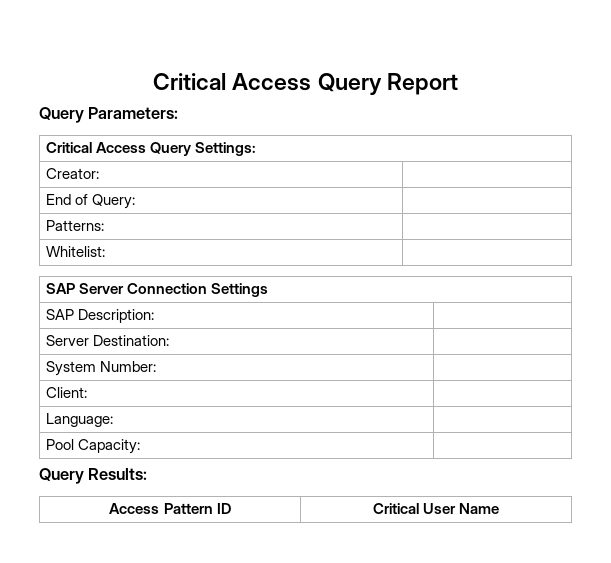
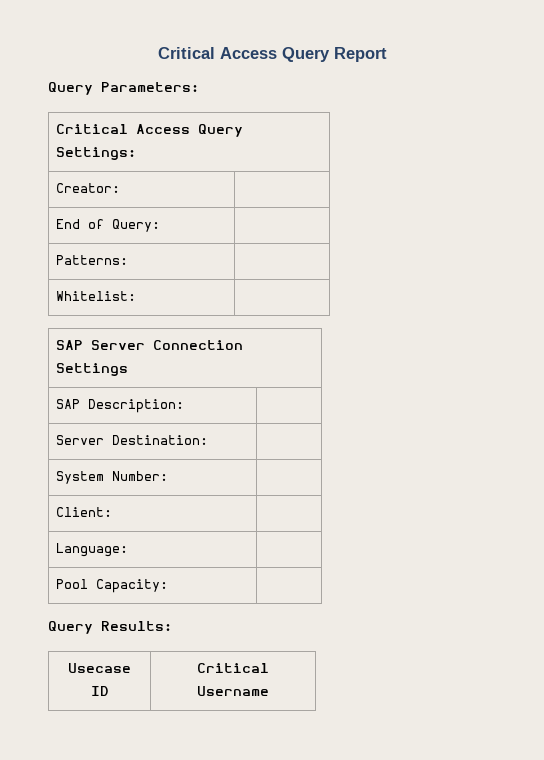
- Access Pattern ID | Critical User Name
+ Usecase ID | Critical Username

